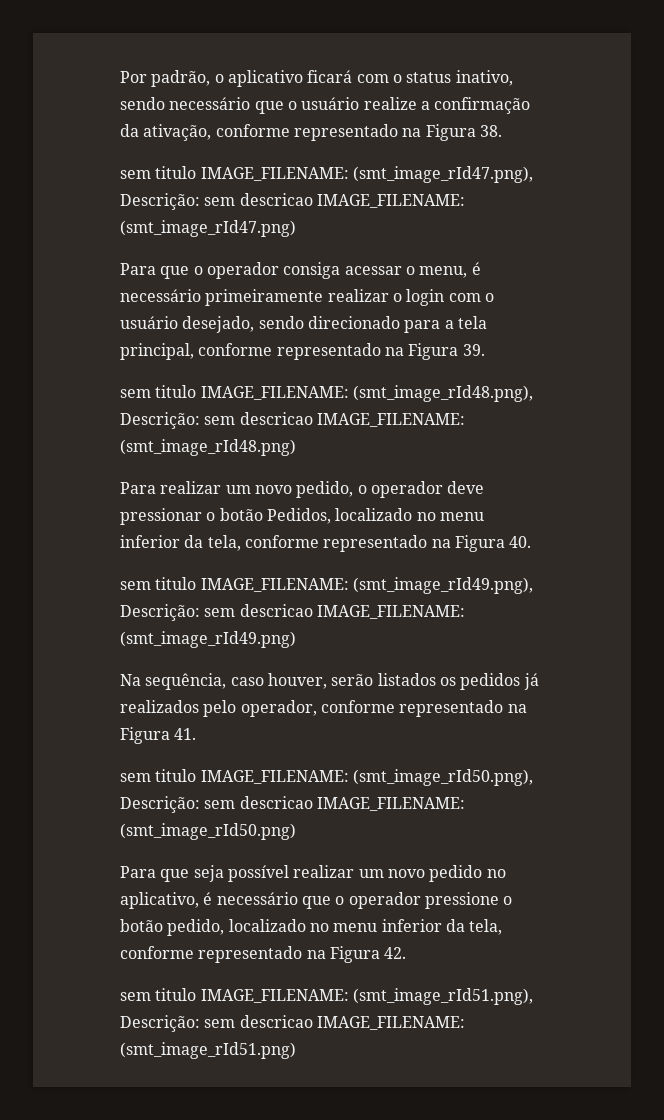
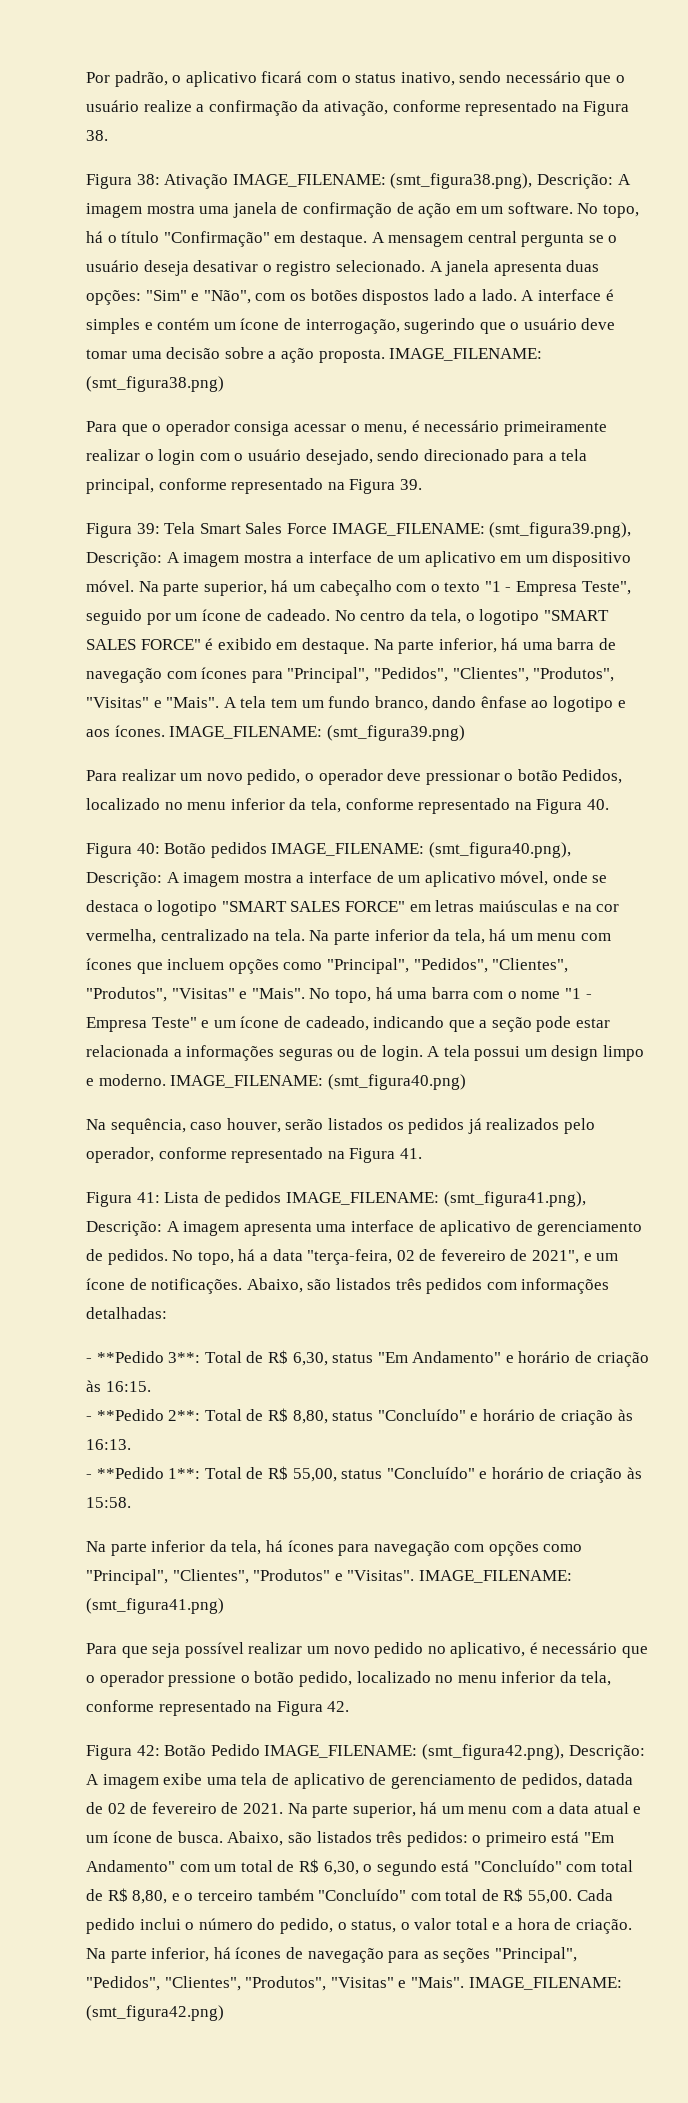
- sem titulo IMAGE_FILENAME: (smt_image_rId47.png), Descrição: sem descricao IMAGE_FILENAME: (smt_image_rId47.png)
+ Figura 38: Ativação IMAGE_FILENAME: (smt_figura38.png), Descrição: A imagem mostra uma janela de confirmação de ação em um software. No topo, há o título "Confirmação" em destaque. A mensagem central pergunta se o usuário deseja desativar o registro selecionado. A janela apresenta duas opções: "Sim" e "Não", com os botões dispostos lado a lado. A interface é simples e contém um ícone de interrogação, sugerindo que o usuário deve tomar uma decisão sobre a ação proposta. IMAGE_FILENAME: (smt_figura38.png)
- sem titulo IMAGE_FILENAME: (smt_image_rId48.png), Descrição: sem descricao IMAGE_FILENAME: (smt_image_rId48.png)
+ Figura 39: Tela Smart Sales Force IMAGE_FILENAME: (smt_figura39.png), Descrição: A imagem mostra a interface de um aplicativo em um dispositivo móvel. Na parte superior, há um cabeçalho com o texto "1 - Empresa Teste", seguido por um ícone de cadeado. No centro da tela, o logotipo "SMART SALES FORCE" é exibido em destaque. Na parte inferior, há uma barra de navegação com ícones para "Principal", "Pedidos", "Clientes", "Produtos", "Visitas" e "Mais". A tela tem um fundo branco, dando ênfase ao logotipo e aos ícones. IMAGE_FILENAME: (smt_figura39.png)
- sem titulo IMAGE_FILENAME: (smt_image_rId49.png), Descrição: sem descricao IMAGE_FILENAME: (smt_image_rId49.png)
+ Figura 40: Botão pedidos IMAGE_FILENAME: (smt_figura40.png), Descrição: A imagem mostra a interface de um aplicativo móvel, onde se destaca o logotipo "SMART SALES FORCE" em letras maiúsculas e na cor vermelha, centralizado na tela. Na parte inferior da tela, há um menu com ícones que incluem opções como "Principal", "Pedidos", "Clientes", "Produtos", "Visitas" e "Mais". No topo, há uma barra com o nome "1 - Empresa Teste" e um ícone de cadeado, indicando que a seção pode estar relacionada a informações seguras ou de login. A tela possui um design limpo e moderno. IMAGE_FILENAME: (smt_figura40.png)
- sem titulo IMAGE_FILENAME: (smt_image_rId50.png), Descrição: sem descricao IMAGE_FILENAME: (smt_image_rId50.png)
+ Figura 41: Lista de pedidos IMAGE_FILENAME: (smt_figura41.png), Descrição: A imagem apresenta uma interface de aplicativo de gerenciamento de pedidos. No topo, há a data "terça-feira, 02 de fevereiro de 2021", e um ícone de notificações. Abaixo, são listados três pedidos com informações detalhadas:
+ - **Pedido 3**: Total de R$ 6,30, status "Em Andamento" e horário de criação às 16:15.
+ - **Pedido 2**: Total de R$ 8,80, status "Concluído" e horário de criação às 16:13.
+ - **Pedido 1**: Total de R$ 55,00, status "Concluído" e horário de criação às 15:58.
+ Na parte inferior da tela, há ícones para navegação com opções como "Principal", "Clientes", "Produtos" e "Visitas". IMAGE_FILENAME: (smt_figura41.png)
- sem titulo IMAGE_FILENAME: (smt_image_rId51.png), Descrição: sem descricao IMAGE_FILENAME: (smt_image_rId51.png)
+ Figura 42: Botão Pedido IMAGE_FILENAME: (smt_figura42.png), Descrição: A imagem exibe uma tela de aplicativo de gerenciamento de pedidos, datada de 02 de fevereiro de 2021. Na parte superior, há um menu com a data atual e um ícone de busca. Abaixo, são listados três pedidos: o primeiro está "Em Andamento" com um total de R$ 6,30, o segundo está "Concluído" com total de R$ 8,80, e o terceiro também "Concluído" com total de R$ 55,00. Cada pedido inclui o número do pedido, o status, o valor total e a hora de criação. Na parte inferior, há ícones de navegação para as seções "Principal", "Pedidos", "Clientes", "Produtos", "Visitas" e "Mais". IMAGE_FILENAME: (smt_figura42.png)

